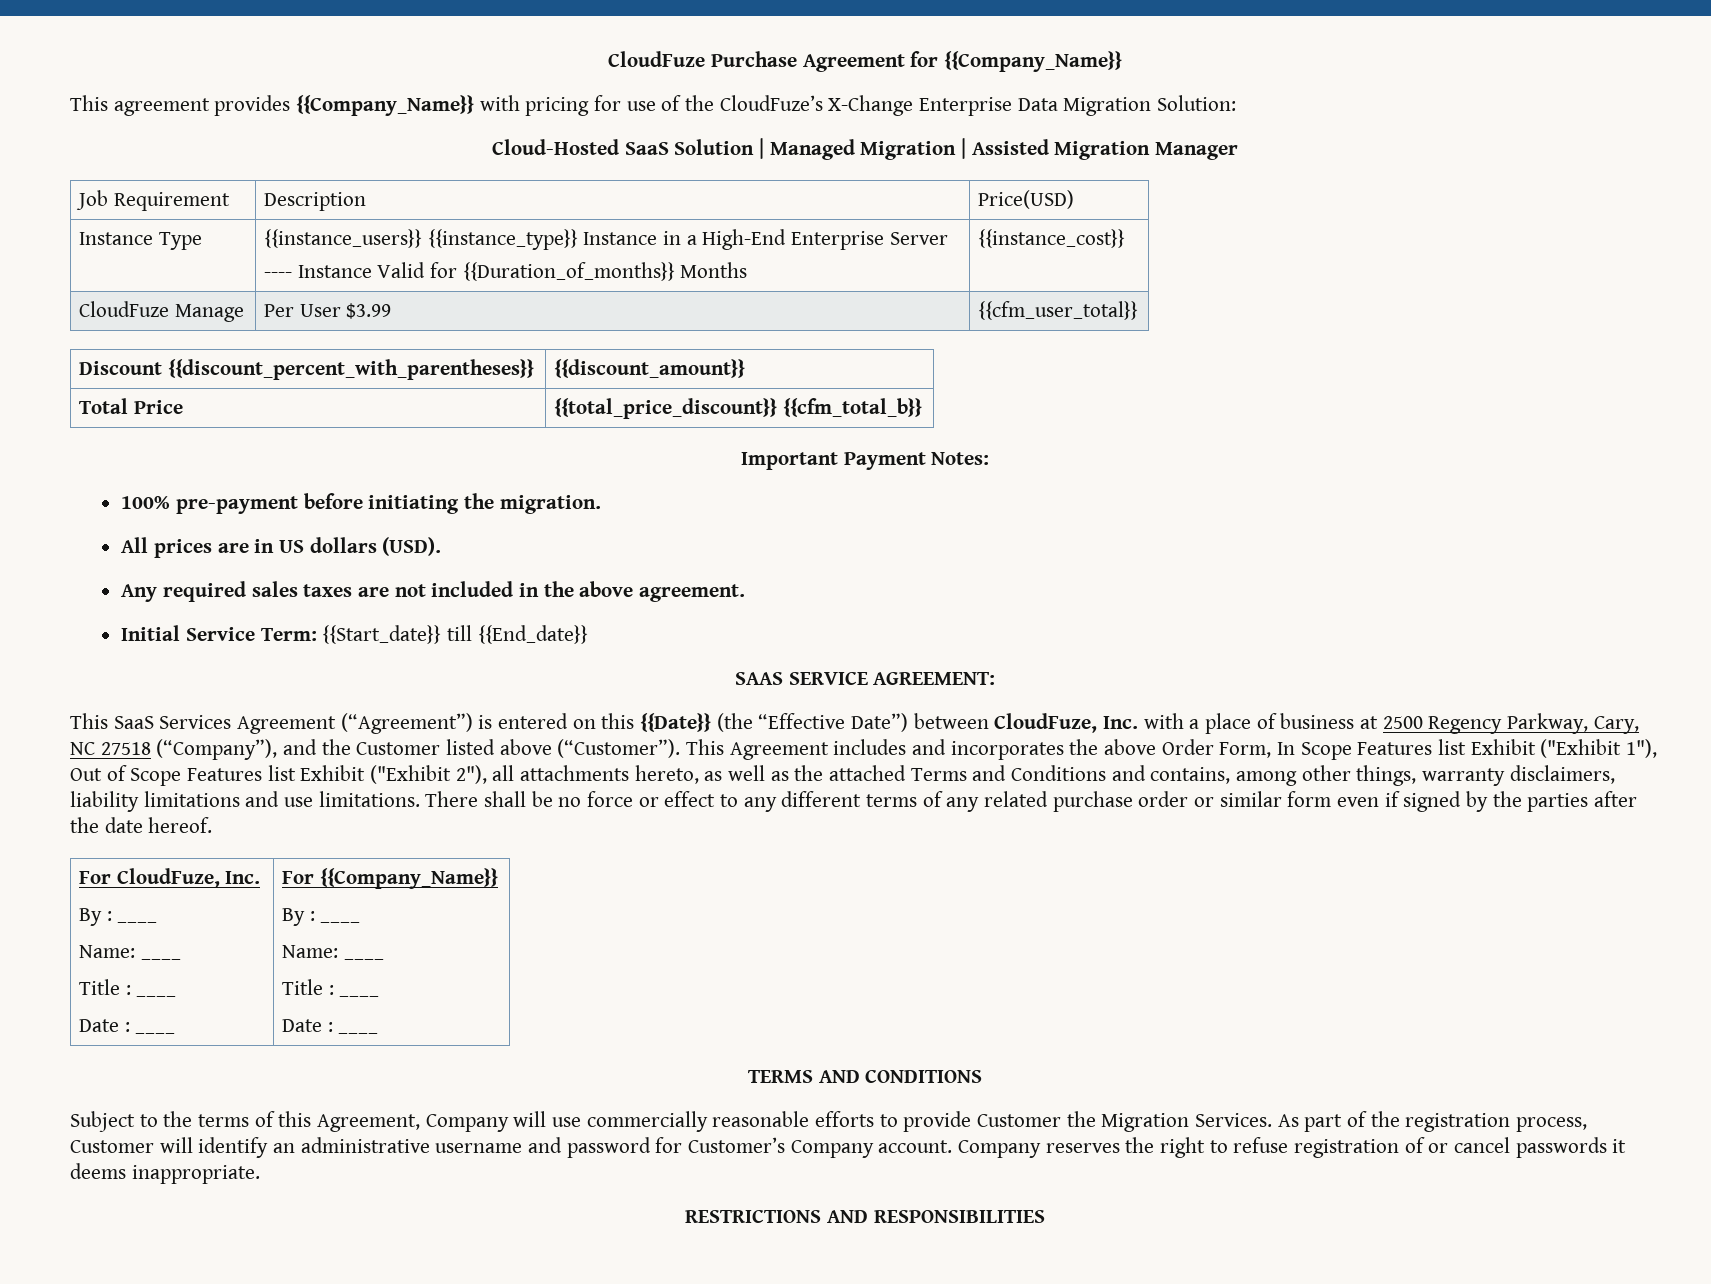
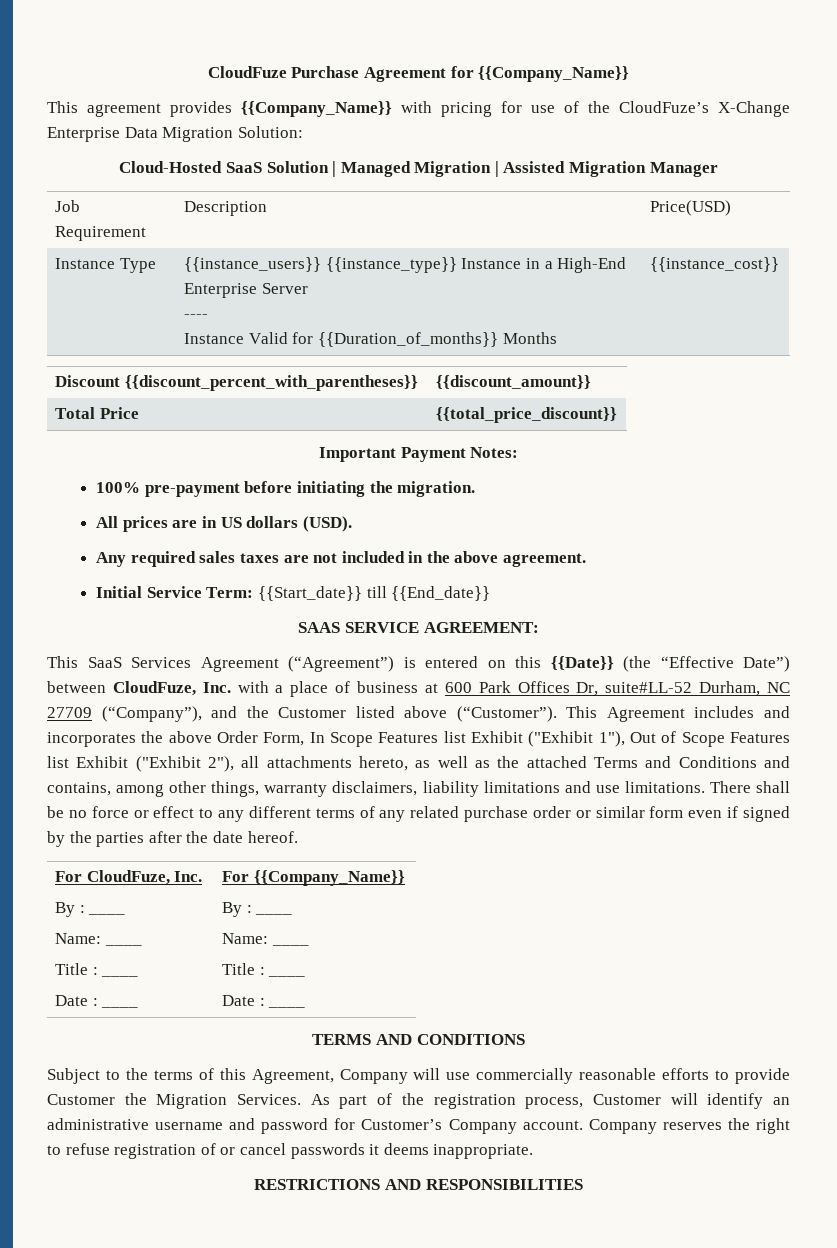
  Instance Type | {{instance_users}} {{instance_type}} Instance in a High-End Enterprise Server
- ---- Instance Valid for {{Duration_of_months}} Months | {{instance_cost}}
+ ----
+ Instance Valid for {{Duration_of_months}} Months | {{instance_cost}}
- CloudFuze Manage | Per User $3.99 | {{cfm_user_total}}
- Total Price | {{total_price_discount}} {{cfm_total_b}}
+ Total Price | {{total_price_discount}}
- This SaaS Services Agreement (“Agreement”) is entered on this {{Date}} (the “Effective Date”) between CloudFuze, Inc. with a place of business at 2500 Regency Parkway, Cary, NC 27518 (“Company”), and the Customer listed above (“Customer”).
+ This SaaS Services Agreement (“Agreement”) is entered on this {{Date}} (the “Effective Date”) between CloudFuze, Inc. with a place of business at 600 Park Offices Dr, suite#LL-52 Durham, NC 27709 (“Company”), and the Customer listed above (“Customer”).

